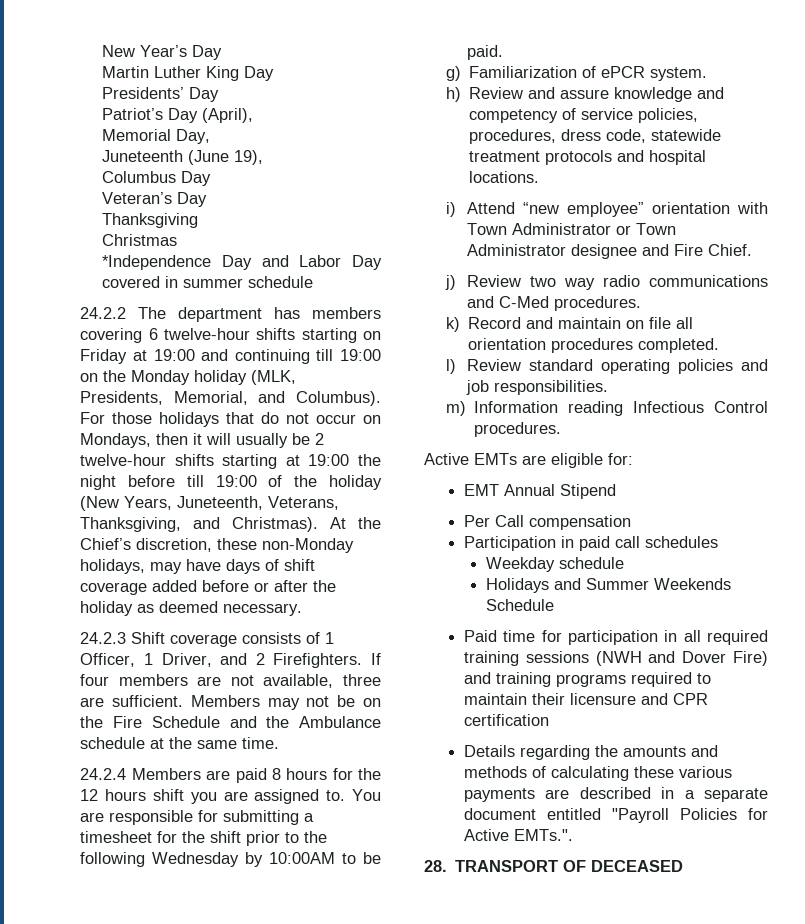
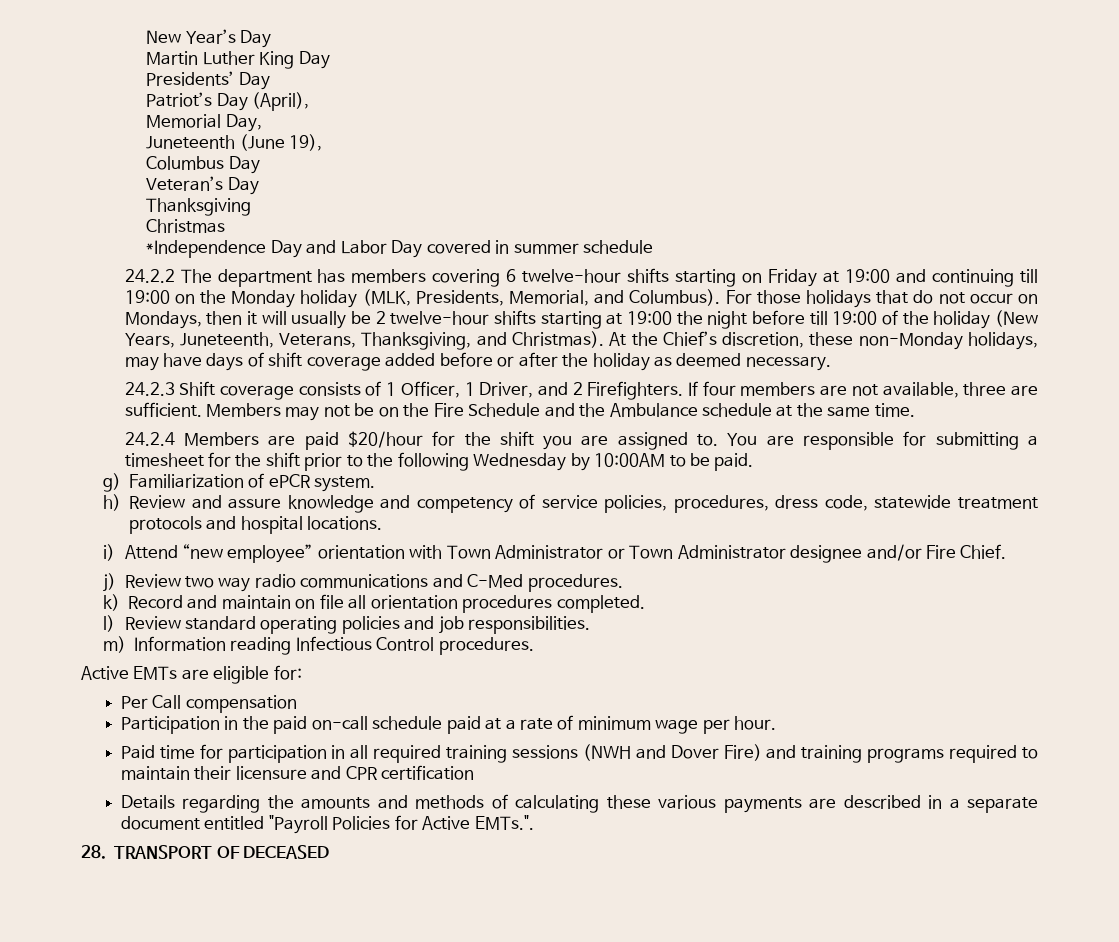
- 24.2.4 Members are paid 8 hours for the 12 hours shift you are assigned to.
+ 24.2.4 Members are paid $20/hour for the shift you are assigned to.
- i) Attend “new employee” orientation with Town Administrator or Town Administrator designee and Fire Chief.
+ i) Attend “new employee” orientation with Town Administrator or Town Administrator designee and/or Fire Chief.
- EMT Annual Stipend
- Participation in paid call schedules
- Weekday schedule
- Holidays and Summer Weekends Schedule
+ Participation in the paid on-call schedule paid at a rate of minimum wage per hour.

